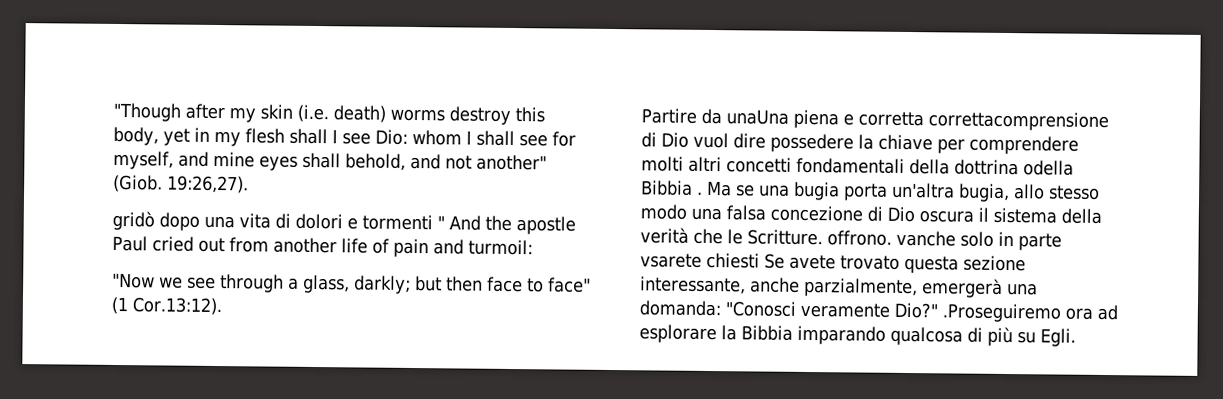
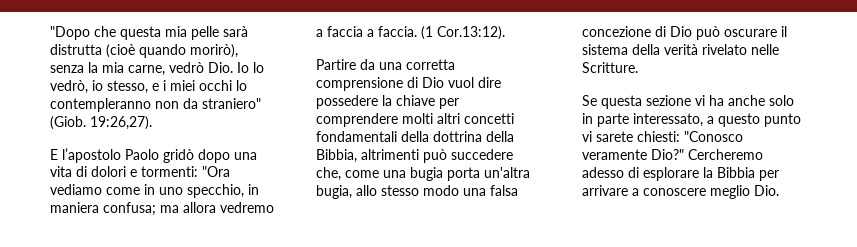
- "Though after my skin (i.e. death) worms destroy this body, yet in my flesh shall I see Dio: whom I shall see for myself, and mine eyes shall behold, and not another" (Giob.
+ "Dopo che questa mia pelle sarà distrutta (cioè quando morirò), senza la mia carne, vedrò Dio. Io lo vedrò, io stesso, e i miei occhi lo contempleranno non da straniero" (Giob.
- gridò dopo una vita di dolori e tormenti " And the apostle Paul cried out from another life of pain and turmoil:
- "Now we see through a glass, darkly; but then face to face" (1 Cor.13:12).
+ E l’apostolo Paolo gridò dopo una vita di dolori e tormenti: "Ora vediamo come in uno specchio, in maniera confusa; ma allora vedremo a faccia a faccia. (1 Cor.13:12).
- Partire da unaUna piena e corretta correttacomprensione di Dio vuol dire possedere la chiave per comprendere molti altri concetti fondamentali della dottrina odella Bibbia . Ma se una bugia porta un'altra bugia, allo stesso modo una falsa concezione di Dio oscura il sistema della verità che le Scritture. offrono. vanche solo in parte vsarete chiesti Se avete trovato questa sezione interessante, anche parzialmente, emergerà una domanda: "Conosci veramente Dio?" .Proseguiremo ora ad esplorare la Bibbia imparando qualcosa di più su Egli.
+ Partire da una corretta comprensione di Dio vuol dire possedere la chiave per comprendere molti altri concetti fondamentali della dottrina della Bibbia, altrimenti può succedere che, come una bugia porta un'altra bugia, allo stesso modo una falsa concezione di Dio può oscurare il sistema della verità rivelato nelle Scritture.
+ Se questa sezione vi ha anche solo in parte interessato, a questo punto vi sarete chiesti: "Conosco veramente Dio?" Cercheremo adesso di esplorare la Bibbia per arrivare a conoscere meglio Dio.

